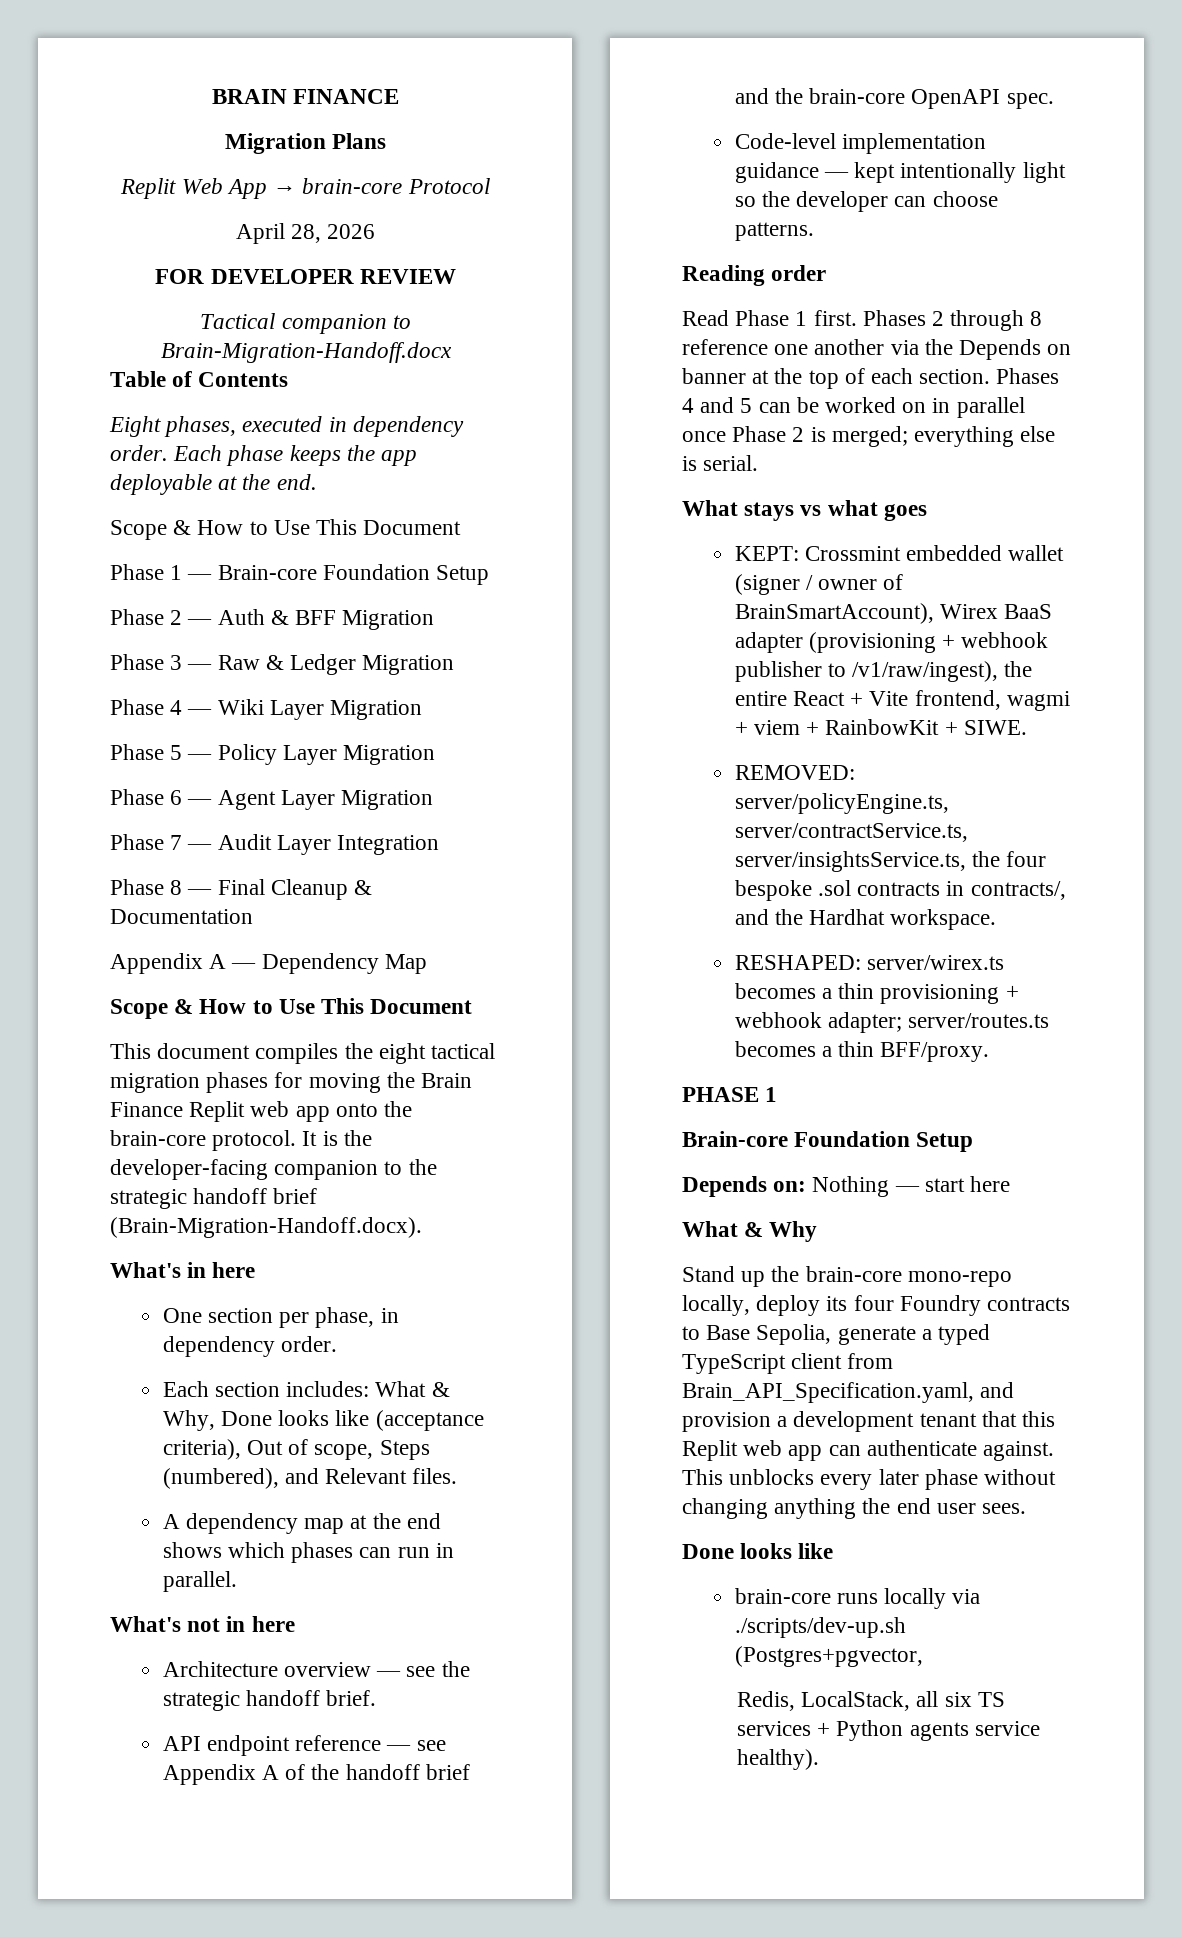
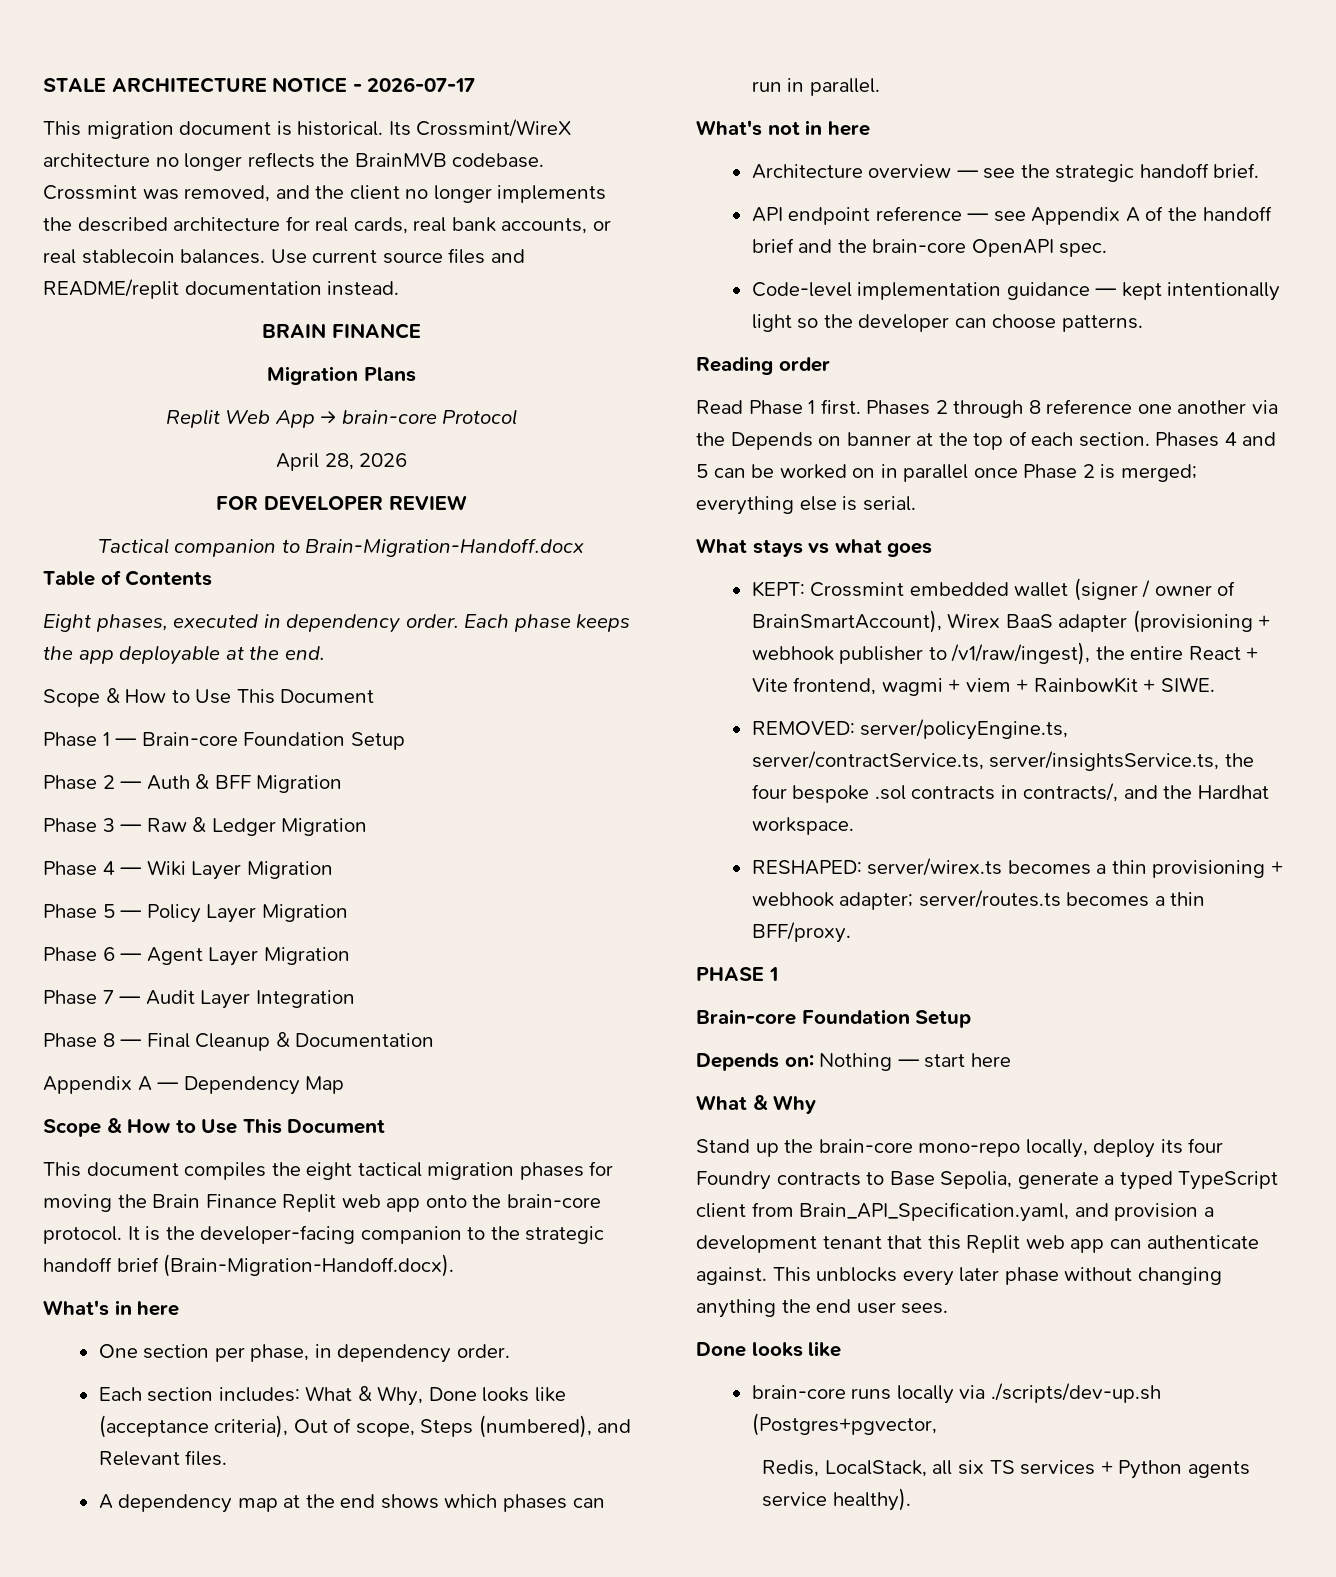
+ STALE ARCHITECTURE NOTICE - 2026-07-17
+ This migration document is historical. Its Crossmint/WireX architecture no longer reflects the BrainMVB codebase. Crossmint was removed, and the client no longer implements the described architecture for real cards, real bank accounts, or real stablecoin balances. Use current source files and README/replit documentation instead.

